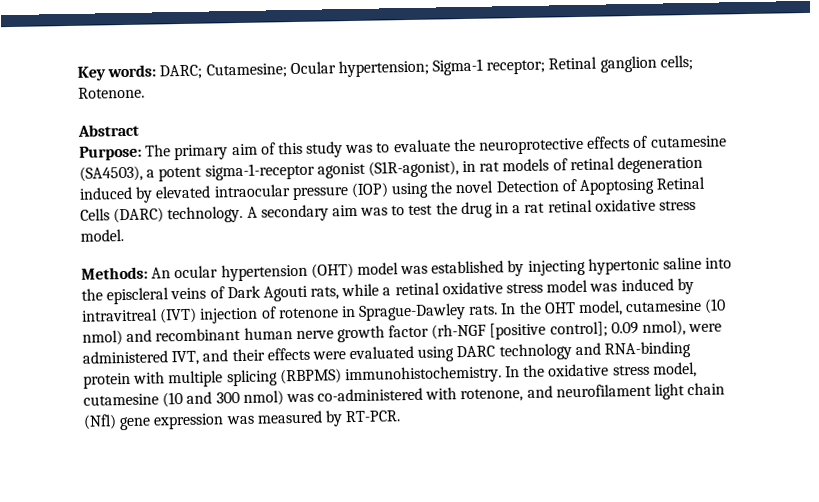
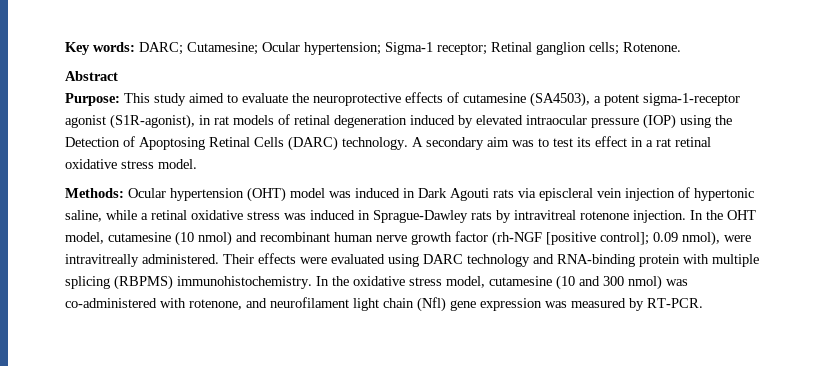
- Purpose: The primary aim of this study was to evaluate the neuroprotective effects of cutamesine (SA4503), a potent sigma-1-receptor agonist (S1R-agonist), in rat models of retinal degeneration induced by elevated intraocular pressure (IOP) using the novel Detection of Apoptosing Retinal Cells (DARC) technology.
+ Purpose: This study aimed to evaluate the neuroprotective effects of cutamesine (SA4503), a potent sigma-1-receptor agonist (S1R-agonist), in rat models of retinal degeneration induced by elevated intraocular pressure (IOP) using the Detection of Apoptosing Retinal Cells (DARC) technology.
- A secondary aim was to test the drug in a rat retinal oxidative stress model.
+ A secondary aim was to test its effect in a rat retinal oxidative stress model.
- Methods: An ocular hypertension (OHT) model was established by injecting hypertonic saline into the episcleral veins of Dark Agouti rats, while a retinal oxidative stress model was induced by intravitreal (IVT) injection of rotenone in Sprague-Dawley rats.
+ Methods: Ocular hypertension (OHT) model was induced in Dark Agouti rats via episcleral vein injection of hypertonic saline, while a retinal oxidative stress was induced in Sprague-Dawley rats by intravitreal rotenone injection.
- In the OHT model, cutamesine (10 nmol) and recombinant human nerve growth factor (rh-NGF [positive control]; 0.09 nmol), were administered IVT, and their effects were evaluated using DARC technology and RNA-binding protein with multiple splicing (RBPMS) immunohistochemistry.
+ In the OHT model, cutamesine (10 nmol) and recombinant human nerve growth factor (rh-NGF [positive control]; 0.09 nmol), were intravitreally administered. Their effects were evaluated using DARC technology and RNA-binding protein with multiple splicing (RBPMS) immunohistochemistry.

